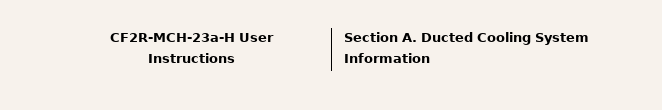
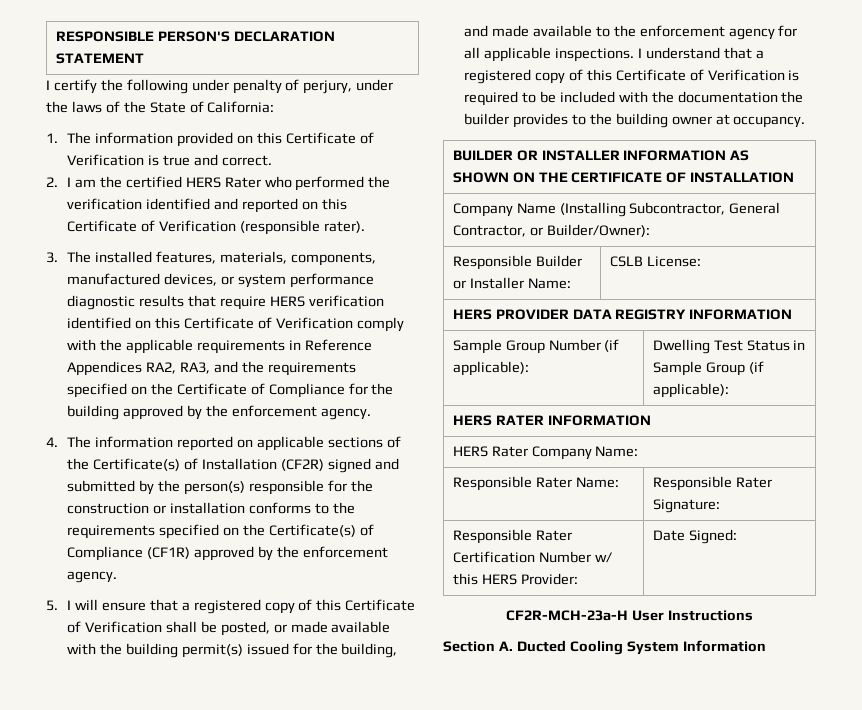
+ RESPONSIBLE PERSON'S DECLARATION STATEMENT
+ I certify the following under penalty of perjury, under the laws of the State of California:
+ 1. The information provided on this Certificate of Verification is true and correct.
+ 2. I am the certified HERS Rater who performed the verification identified and reported on this Certificate of Verification (responsible rater).
+ 3. The installed features, materials, components, manufactured devices, or system performance diagnostic results that require HERS verification identified on this Certificate of Verification comply with the applicable requirements in Reference Appendices RA2, RA3, and the requirements specified on the Certificate of Compliance for the building approved by the enforcement agency.
+ 4. The information reported on applicable sections of the Certificate(s) of Installation (CF2R) signed and submitted by the person(s) responsible for the construction or installation conforms to the requirements specified on the Certificate(s) of Compliance (CF1R) approved by the enforcement agency.
+ 5. I will ensure that a registered copy of this Certificate of Verification shall be posted, or made available with the building permit(s) issued for the building, and made available to the enforcement agency for all applicable inspections. I understand that a registered copy of this Certificate of Verification is required to be included with the documentation the builder provides to the building owner at occupancy.
+ BUILDER OR INSTALLER INFORMATION AS SHOWN ON THE CERTIFICATE OF INSTALLATION
+ Company Name (Installing Subcontractor, General Contractor, or Builder/Owner):
+ Responsible Builder or Installer Name: | CSLB License:
+ HERS PROVIDER DATA REGISTRY INFORMATION
+ Sample Group Number (if applicable): | Dwelling Test Status in Sample Group (if applicable):
+ HERS RATER INFORMATION
+ HERS Rater Company Name:
+ Responsible Rater Name: | Responsible Rater Signature:
+ Responsible Rater Certification Number w/ this HERS Provider: | Date Signed:

